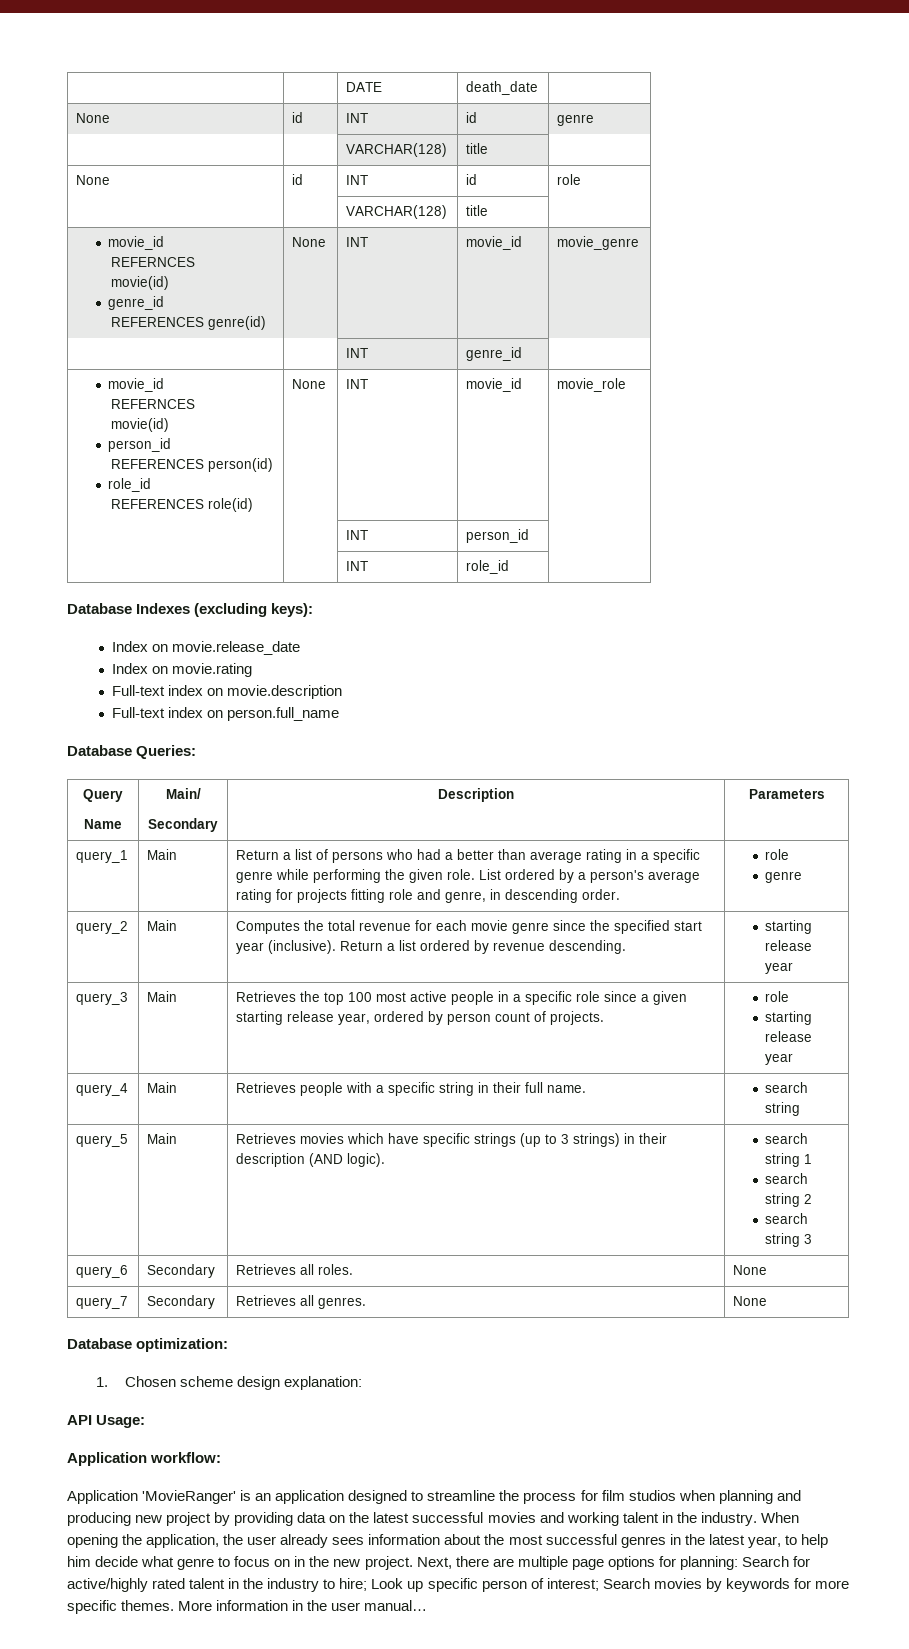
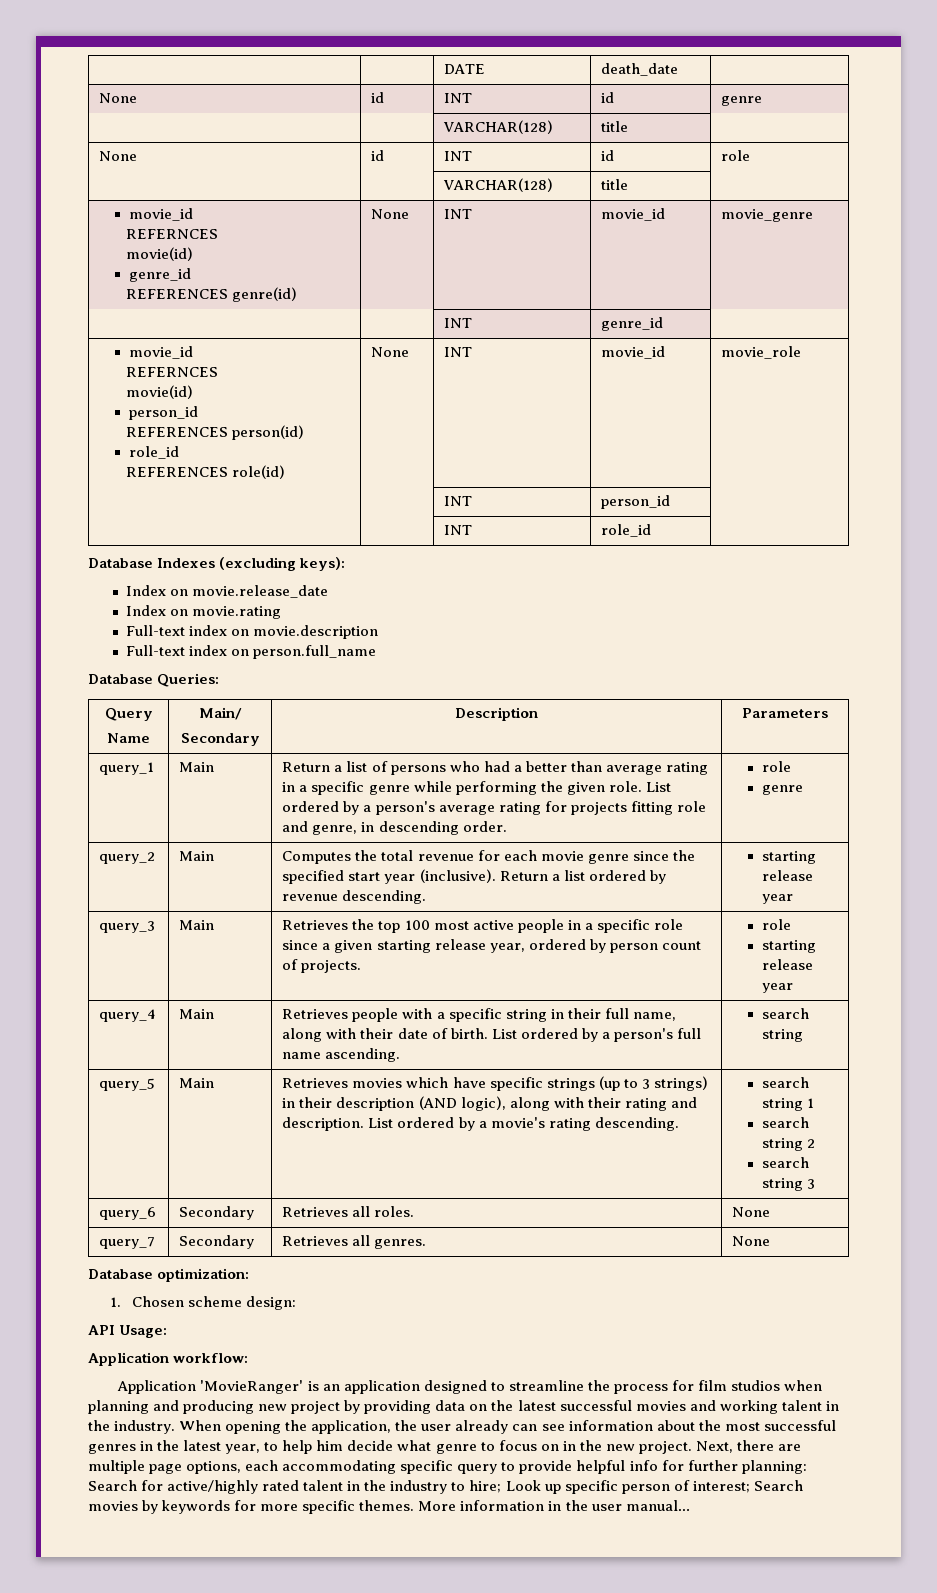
- query_4 | Main | Retrieves people with a specific string in their full name. | search string
+ query_4 | Main | Retrieves people with a specific string in their full name, along with their date of birth. List ordered by a person's full name ascending. | search string
- query_5 | Main | Retrieves movies which have specific strings (up to 3 strings) in their description (AND logic). | search string 1
+ query_5 | Main | Retrieves movies which have specific strings (up to 3 strings) in their description (AND logic), along with their rating and description. List ordered by a movie's rating descending. | search string 1
- 1. Chosen scheme design explanation:
+ 1. Chosen scheme design:
- When opening the application, the user already sees information about the most successful genres in the latest year, to help him decide what genre to focus on in the new project.
+ When opening the application, the user already can see information about the most successful genres in the latest year, to help him decide what genre to focus on in the new project.
- Next, there are multiple page options for planning: Search for active/highly rated talent in the industry to hire; Look up specific person of interest; Search movies by keywords for more specific themes.
+ Next, there are multiple page options, each accommodating specific query to provide helpful info for further planning: Search for active/highly rated talent in the industry to hire; Look up specific person of interest; Search movies by keywords for more specific themes.

